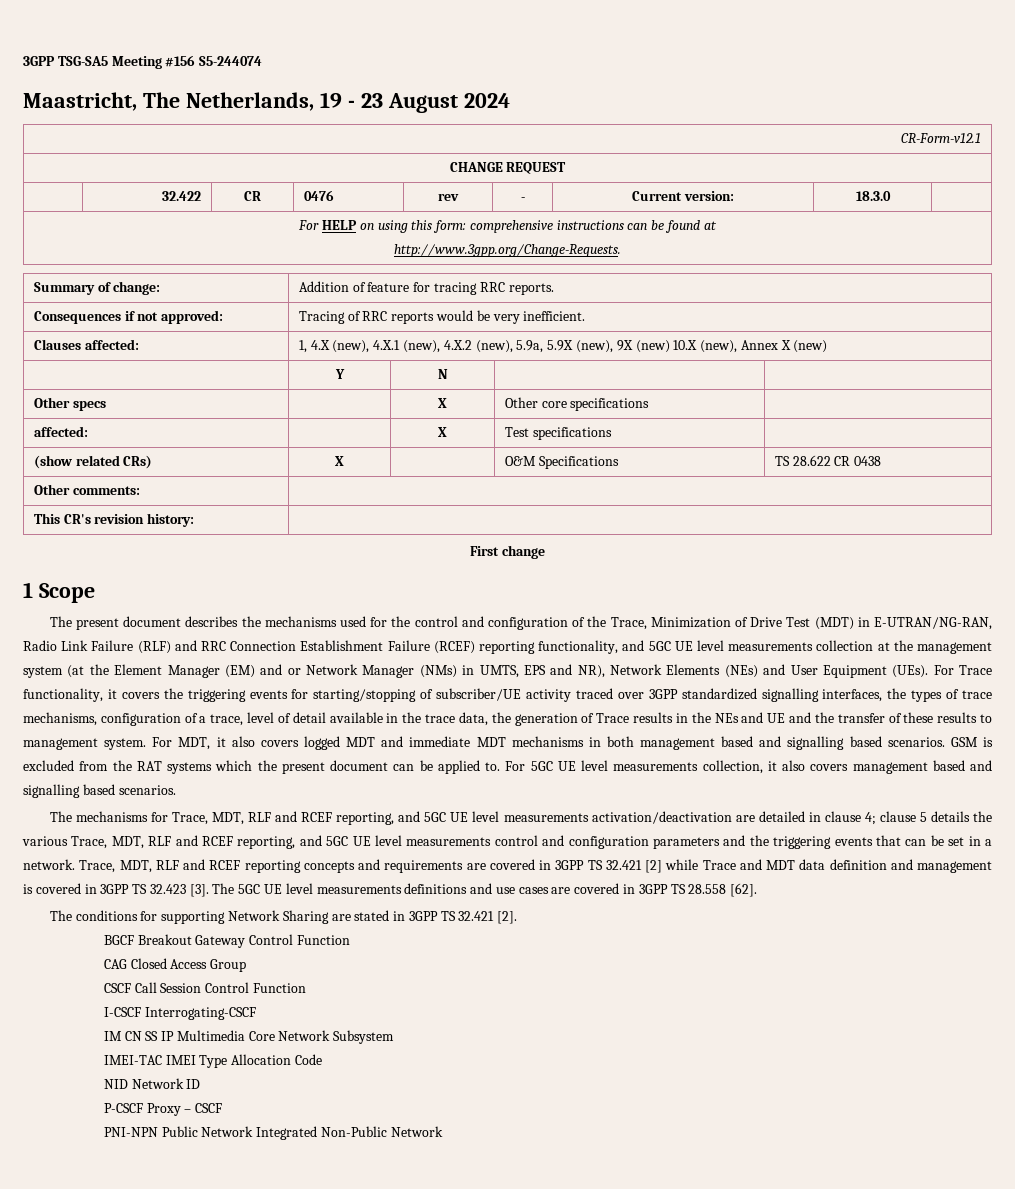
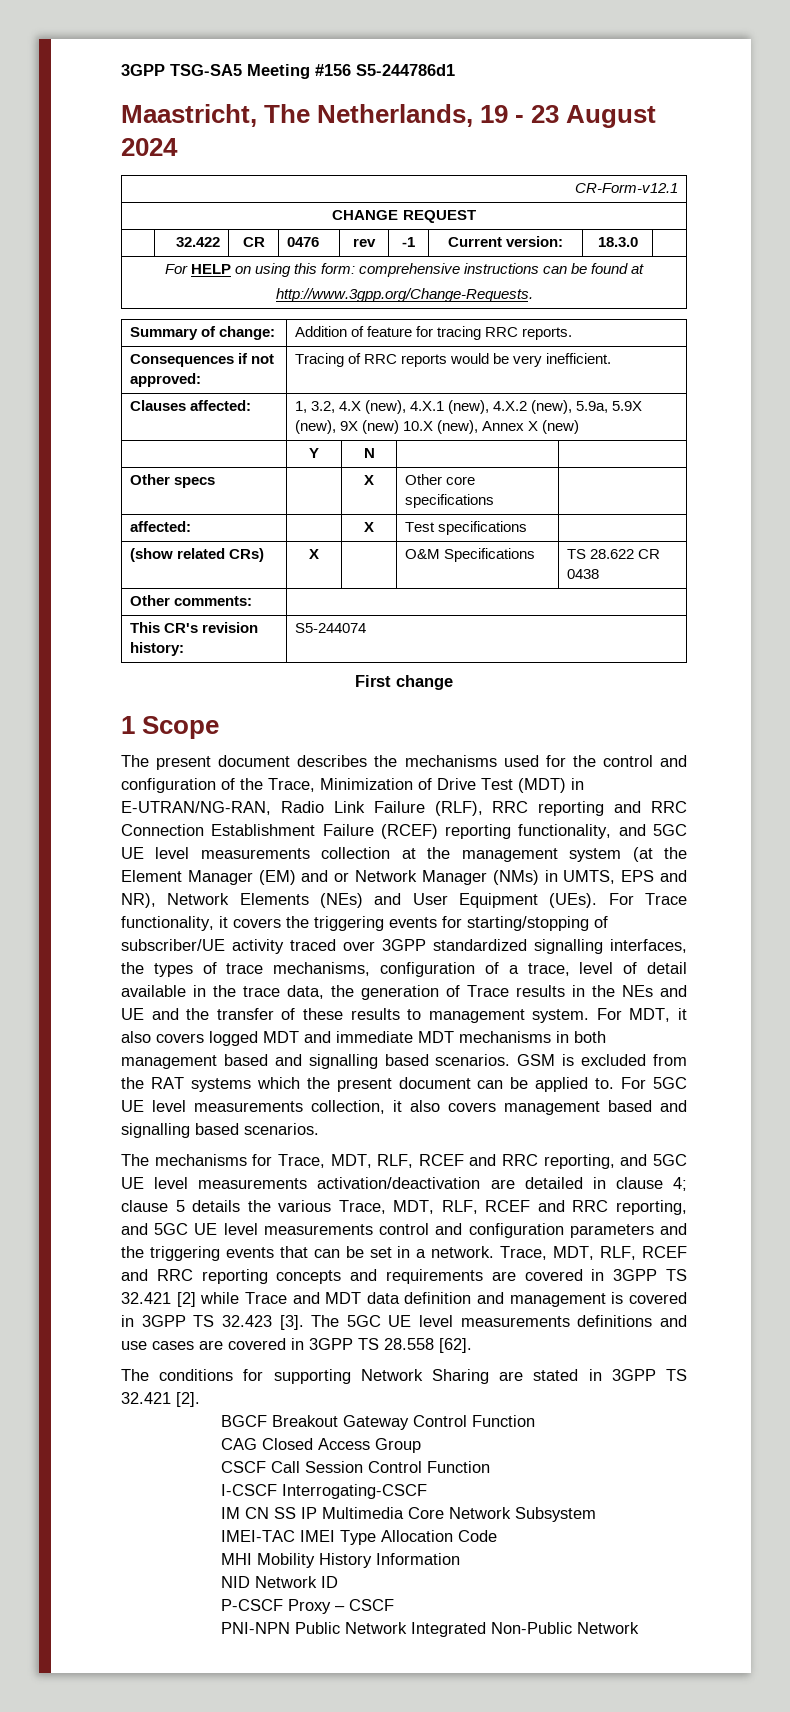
- 3GPP TSG-SA5 Meeting #156 S5-244074
+ 3GPP TSG-SA5 Meeting #156 S5-244786d1
- | 32.422 | CR | 0476 | rev | - | Current version: | 18.3.0 |
+ | 32.422 | CR | 0476 | rev | -1 | Current version: | 18.3.0 |
- Clauses affected: | 1, 4.X (new), 4.X.1 (new), 4.X.2 (new), 5.9a, 5.9X (new), 9X (new) 10.X (new), Annex X (new)
+ Clauses affected: | 1, 3.2, 4.X (new), 4.X.1 (new), 4.X.2 (new), 5.9a, 5.9X (new), 9X (new) 10.X (new), Annex X (new)
- This CR's revision history: |
+ This CR's revision history: | S5-244074
- The present document describes the mechanisms used for the control and configuration of the Trace, Minimization of Drive Test (MDT) in E-UTRAN/NG-RAN, Radio Link Failure (RLF) and RRC Connection Establishment Failure (RCEF) reporting functionality, and 5GC UE level measurements collection at the management system (at the Element Manager (EM) and or Network Manager (NMs) in UMTS, EPS and NR), Network Elements (NEs) and User Equipment (UEs).
+ The present document describes the mechanisms used for the control and configuration of the Trace, Minimization of Drive Test (MDT) in E-UTRAN/NG-RAN, Radio Link Failure (RLF), RRC reporting and RRC Connection Establishment Failure (RCEF) reporting functionality, and 5GC UE level measurements collection at the management system (at the Element Manager (EM) and or Network Manager (NMs) in UMTS, EPS and NR), Network Elements (NEs) and User Equipment (UEs).
- The mechanisms for Trace, MDT, RLF and RCEF reporting, and 5GC UE level measurements activation/deactivation are detailed in clause 4; clause 5 details the various Trace, MDT, RLF and RCEF reporting, and 5GC UE level measurements control and configuration parameters and the triggering events that can be set in a network.
+ The mechanisms for Trace, MDT, RLF, RCEF and RRC reporting, and 5GC UE level measurements activation/deactivation are detailed in clause 4; clause 5 details the various Trace, MDT, RLF, RCEF and RRC reporting, and 5GC UE level measurements control and configuration parameters and the triggering events that can be set in a network.
- Trace, MDT, RLF and RCEF reporting concepts and requirements are covered in 3GPP TS 32.421 [2] while Trace and MDT data definition and management is covered in 3GPP TS 32.423 [3].
+ Trace, MDT, RLF, RCEF and RRC reporting concepts and requirements are covered in 3GPP TS 32.421 [2] while Trace and MDT data definition and management is covered in 3GPP TS 32.423 [3].
+ MHI Mobility History Information

